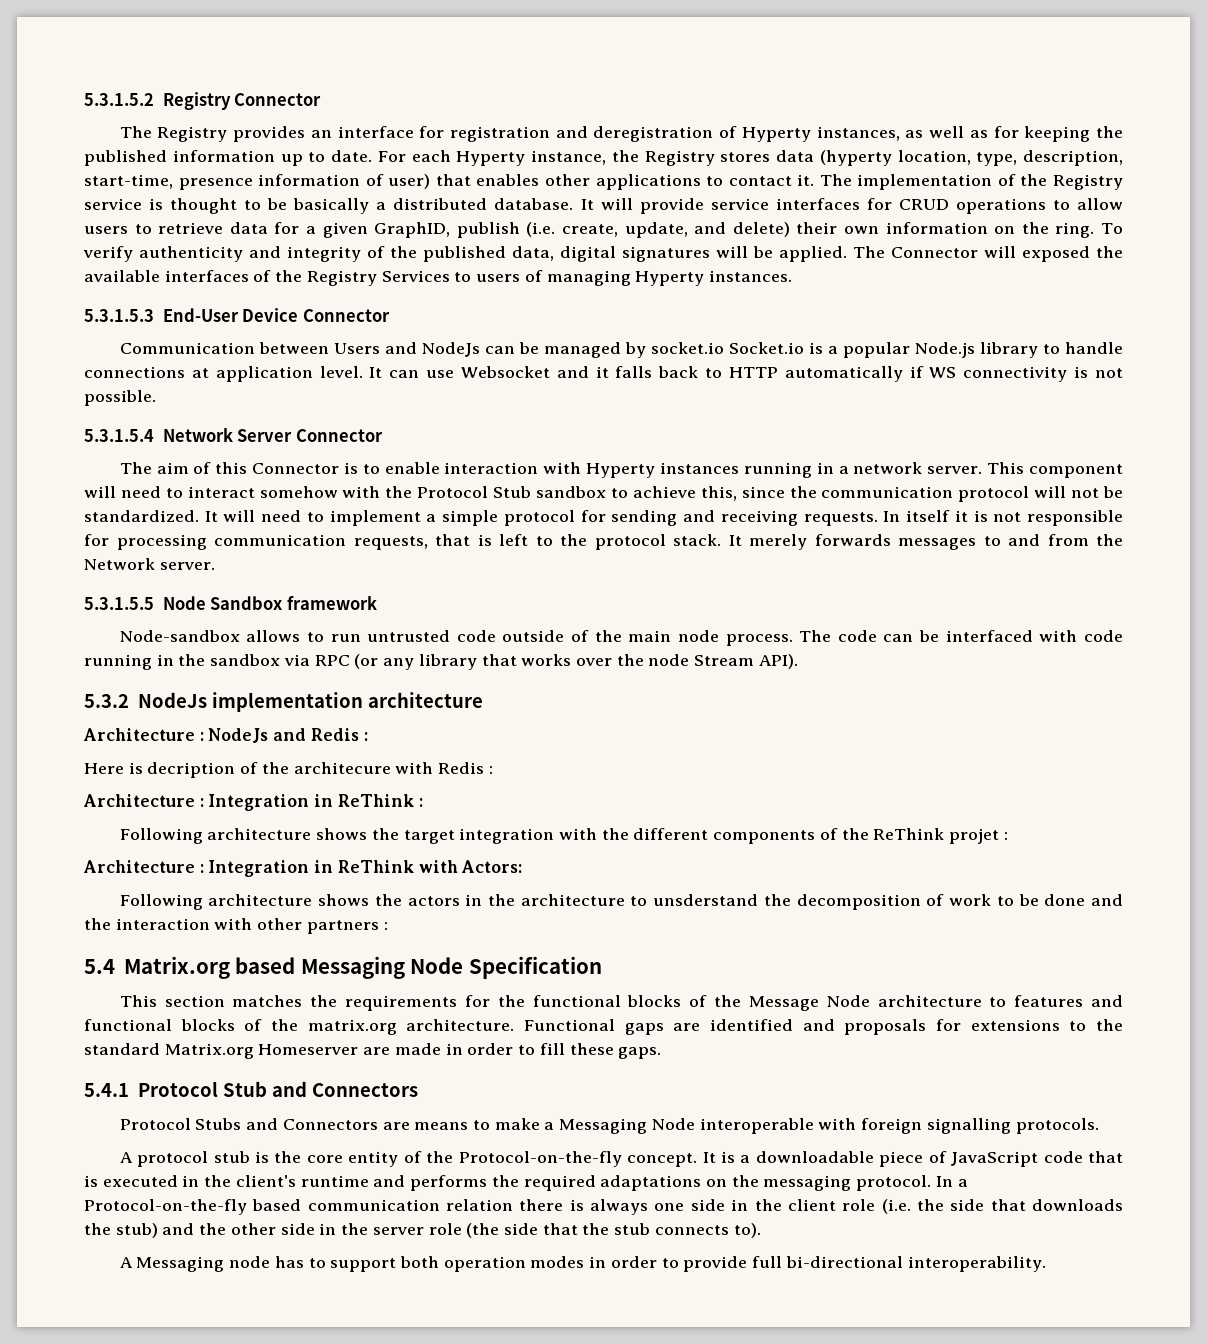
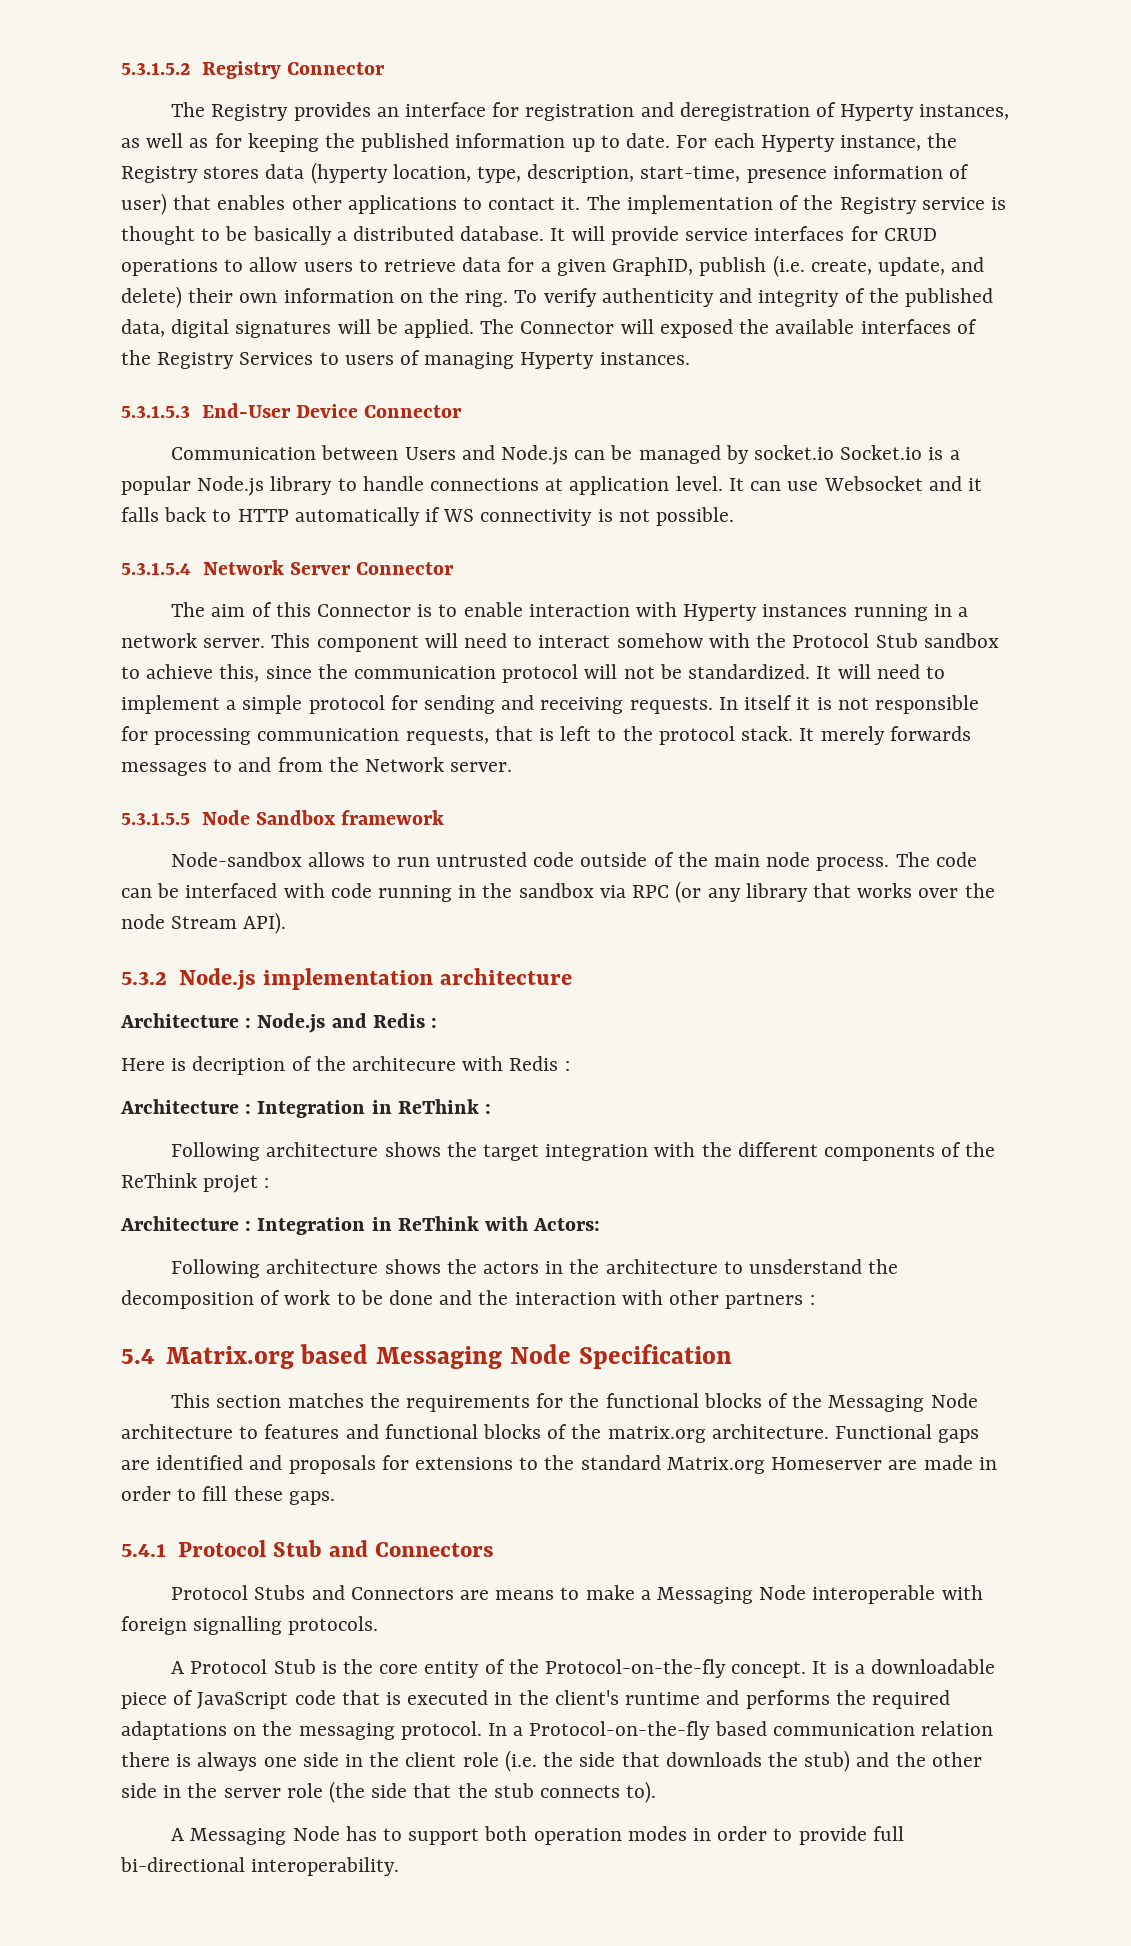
- Communication between Users and NodeJs can be managed by socket.io Socket.io is a popular Node.js library to handle connections at application level.
+ Communication between Users and Node.js can be managed by socket.io Socket.io is a popular Node.js library to handle connections at application level.
- 5.3.2 NodeJs implementation architecture
+ 5.3.2 Node.js implementation architecture
- Architecture : NodeJs and Redis :
+ Architecture : Node.js and Redis :
- This section matches the requirements for the functional blocks of the Message Node architecture to features and functional blocks of the matrix.org architecture.
+ This section matches the requirements for the functional blocks of the Messaging Node architecture to features and functional blocks of the matrix.org architecture.
- A protocol stub is the core entity of the Protocol-on-the-fly concept.
+ A Protocol Stub is the core entity of the Protocol-on-the-fly concept.
- A Messaging node has to support both operation modes in order to provide full bi-directional interoperability.
+ A Messaging Node has to support both operation modes in order to provide full bi-directional interoperability.

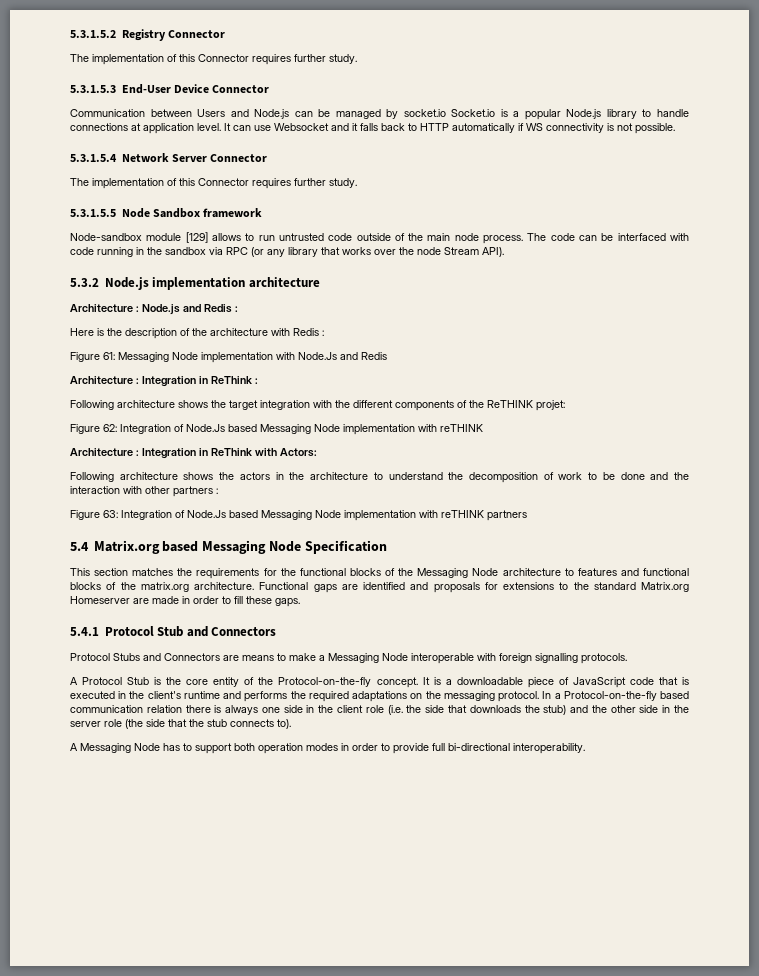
  5.3.1.5.2 Registry Connector
- The Registry provides an interface for registration and deregistration of Hyperty instances, as well as for keeping the published information up to date. For each Hyperty instance, the Registry stores data (hyperty location, type, description, start-time, presence information of user) that enables other applications to contact it. The implementation of the Registry service is thought to be basically a distributed database. It will provide service interfaces for CRUD operations to allow users to retrieve data for a given GraphID, publish (i.e. create, update, and delete) their own information on the ring. To verify authenticity and integrity of the published data, digital signatures will be applied. The Connector will exposed the available interfaces of the Registry Services to users of managing Hyperty instances.
+ The implementation of this Connector requires further study.
  5.3.1.5.4 Network Server Connector
- The aim of this Connector is to enable interaction with Hyperty instances running in a network server. This component will need to interact somehow with the Protocol Stub sandbox to achieve this, since the communication protocol will not be standardized. It will need to implement a simple protocol for sending and receiving requests. In itself it is not responsible for processing communication requests, that is left to the protocol stack. It merely forwards messages to and from the Network server.
+ The implementation of this Connector requires further study.
- Node-sandbox allows to run untrusted code outside of the main node process.
+ Node-sandbox module [129] allows to run untrusted code outside of the main node process.
- Here is decription of the architecure with Redis :
+ Here is the description of the architecture with Redis :
+ Figure 61: Messaging Node implementation with Node.Js and Redis
- Following architecture shows the target integration with the different components of the ReThink projet :
+ Following architecture shows the target integration with the different components of the ReTHINK projet:
+ Figure 62: Integration of Node.Js based Messaging Node implementation with reTHINK
- Following architecture shows the actors in the architecture to unsderstand the decomposition of work to be done and the interaction with other partners :
+ Following architecture shows the actors in the architecture to understand the decomposition of work to be done and the interaction with other partners :
+ Figure 63: Integration of Node.Js based Messaging Node implementation with reTHINK partners

